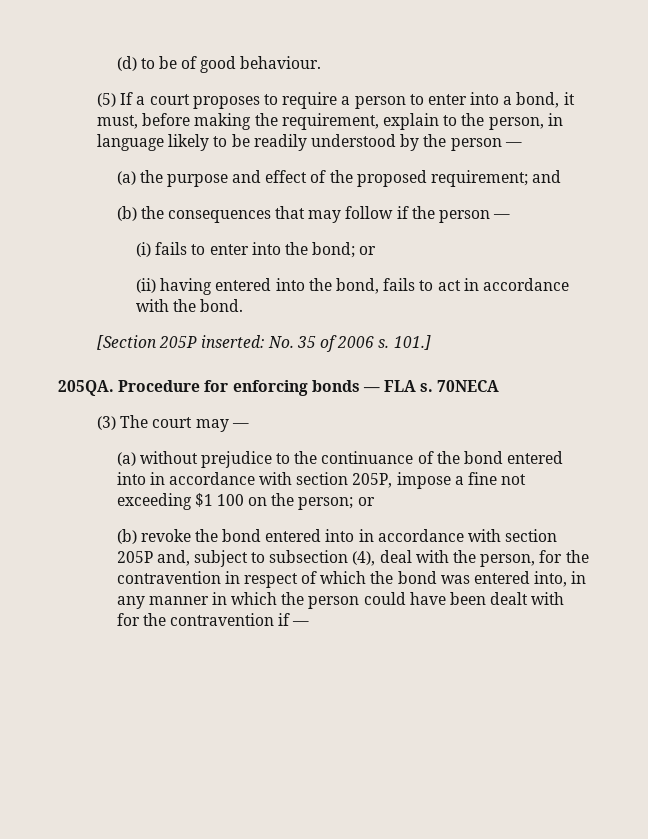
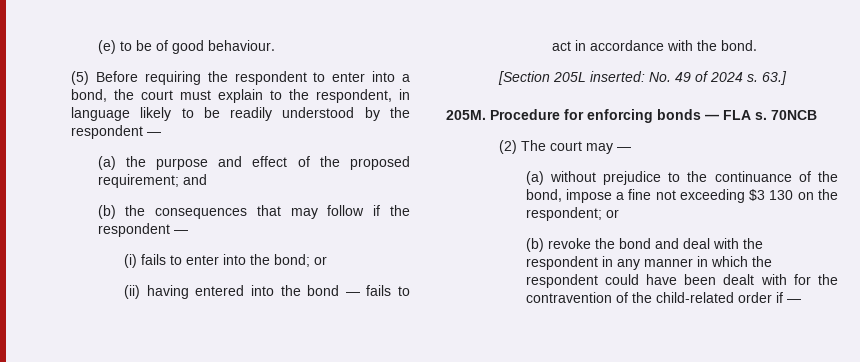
- (d) to be of good behaviour.
+ (e) to be of good behaviour.
- (5) If a court proposes to require a person to enter into a bond, it must, before making the requirement, explain to the person, in language likely to be readily understood by the person —
+ (5) Before requiring the respondent to enter into a bond, the court must explain to the respondent, in language likely to be readily understood by the respondent —
- (b) the consequences that may follow if the person —
+ (b) the consequences that may follow if the respondent —
- (ii) having entered into the bond, fails to act in accordance with the bond.
+ (ii) having entered into the bond — fails to act in accordance with the bond.
- [Section 205P inserted: No. 35 of 2006 s. 101.]
- 205QA.
+ [Section 205L inserted: No. 49 of 2024 s. 63.]
+ 205M.
- 70NECA
- (3) The court may —
+ 70NCB
+ (2) The court may —
- (a) without prejudice to the continuance of the bond entered into in accordance with section 205P, impose a fine not exceeding $1 100 on the person; or
+ (a) without prejudice to the continuance of the bond, impose a fine not exceeding $3 130 on the respondent; or
- (b) revoke the bond entered into in accordance with section 205P and, subject to subsection (4), deal with the person, for the contravention in respect of which the bond was entered into, in any manner in which the person could have been dealt with for the contravention if —
+ (b) revoke the bond and deal with the respondent in any manner in which the respondent could have been dealt with for the contravention of the child-related order if —

